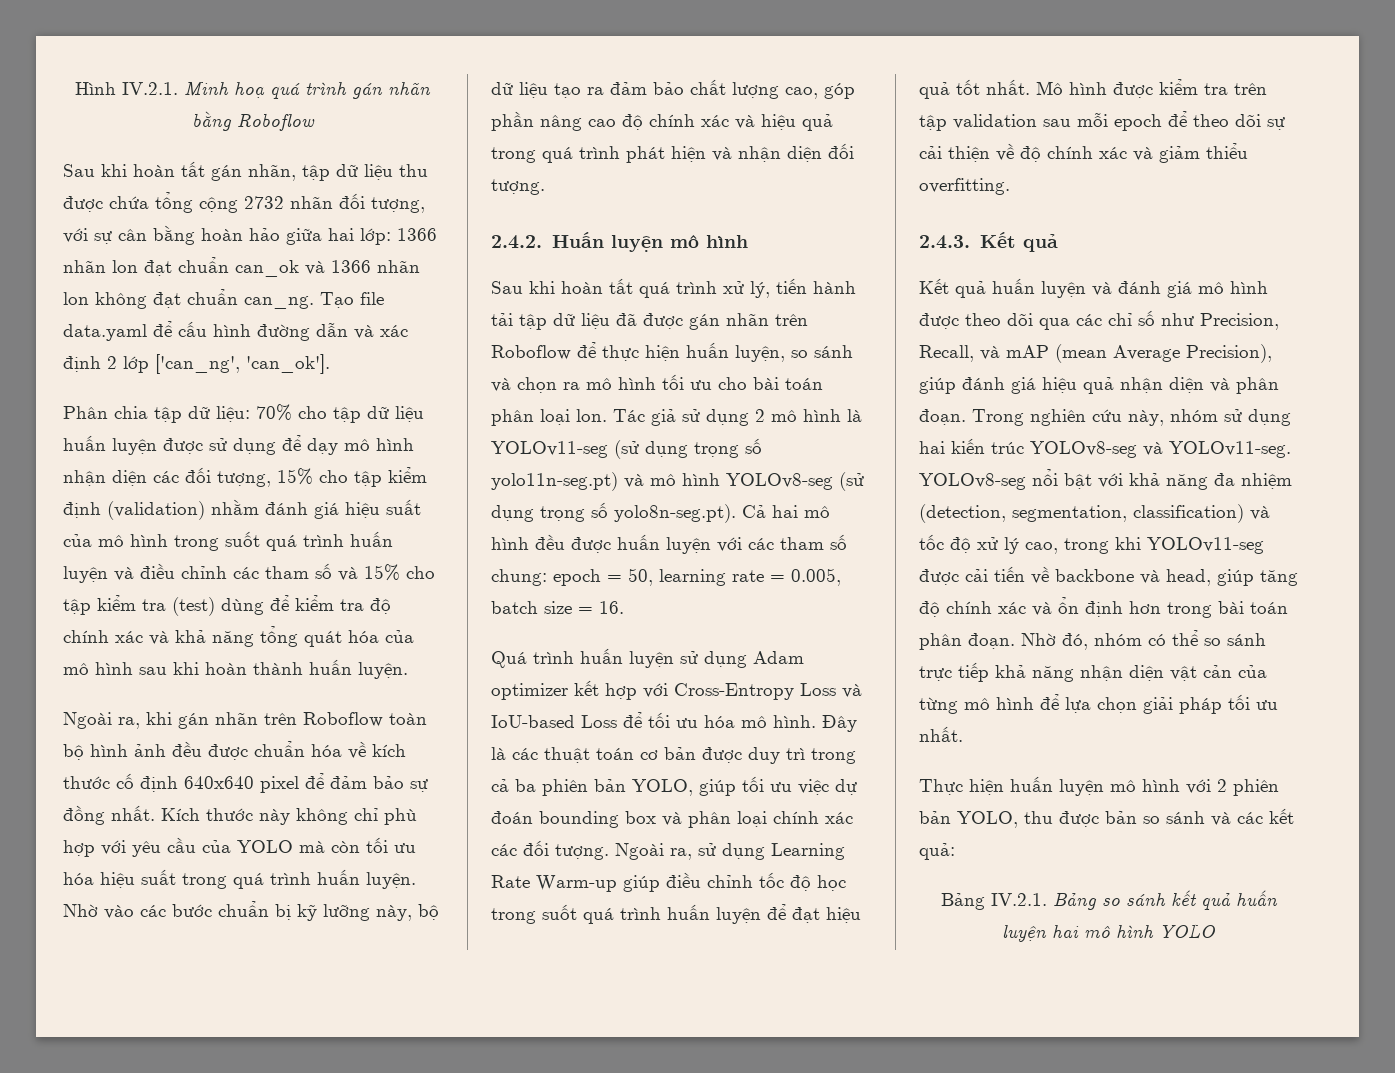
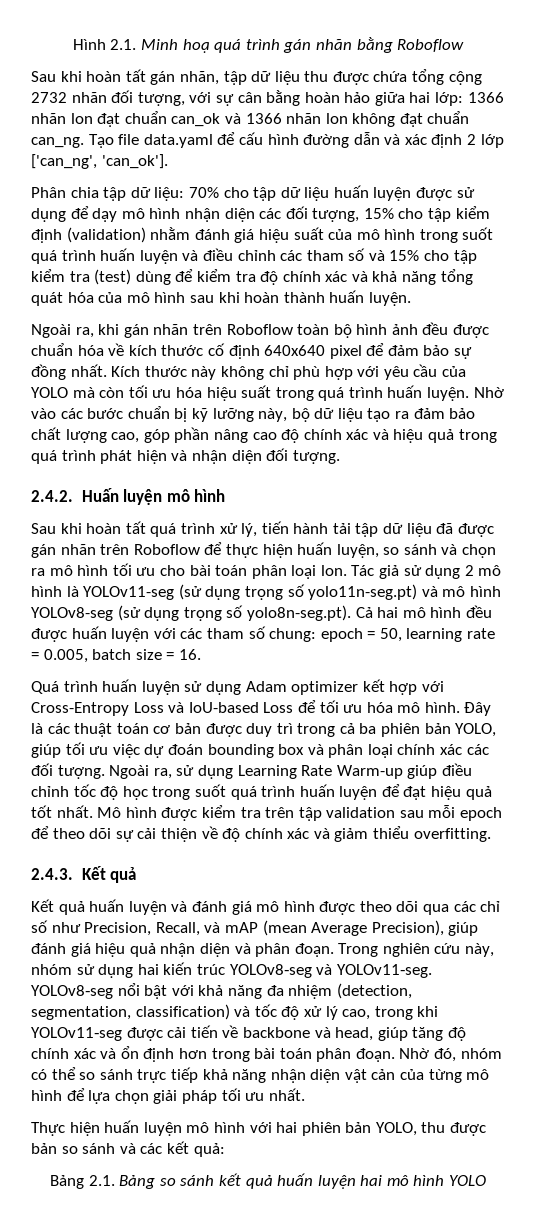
- Hình IV.2.1. Minh hoạ quá trình gán nhãn bằng Roboflow
+ Hình 2.1. Minh hoạ quá trình gán nhãn bằng Roboflow
- Thực hiện huấn luyện mô hình với 2 phiên bản YOLO, thu được bản so sánh và các kết quả:
+ Thực hiện huấn luyện mô hình với hai phiên bản YOLO, thu được bản so sánh và các kết quả:
- Bảng IV.2.1. Bảng so sánh kết quả huấn luyện hai mô hình YOLO
+ Bảng 2.1. Bảng so sánh kết quả huấn luyện hai mô hình YOLO

